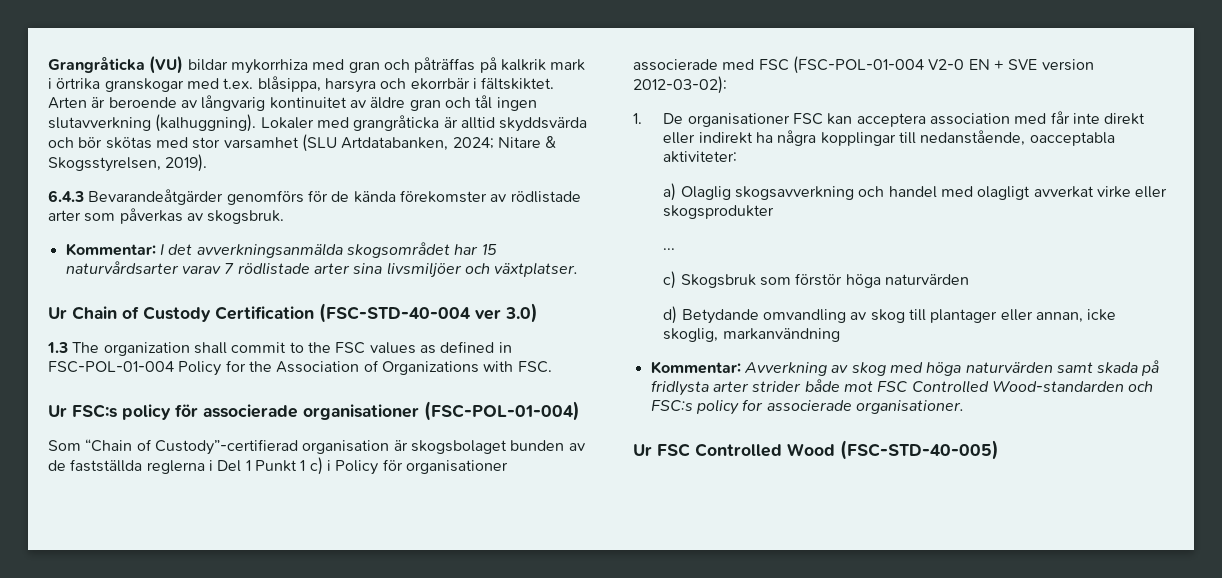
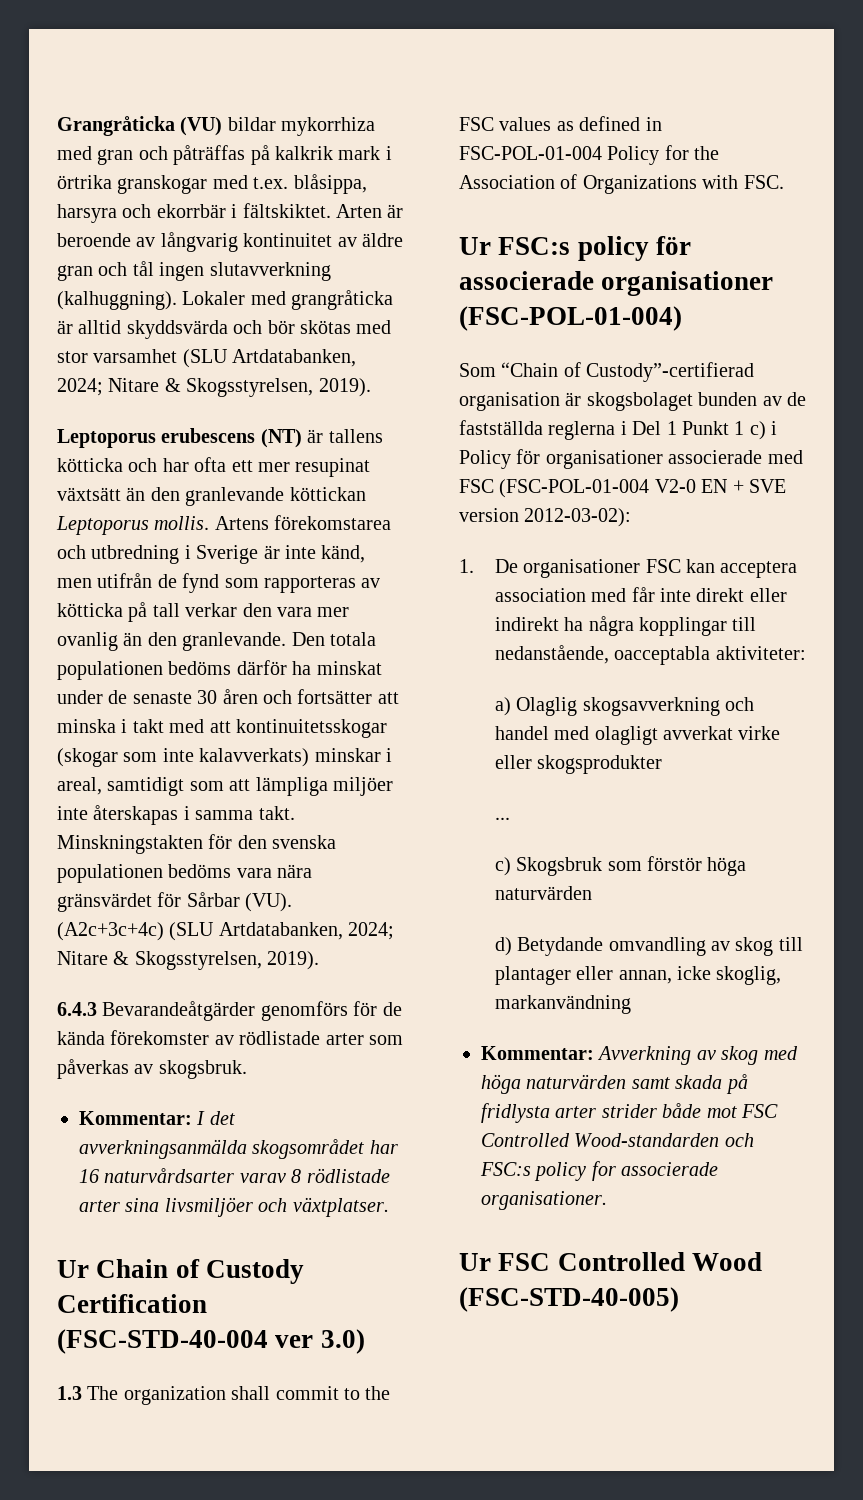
+ Leptoporus erubescens (NT) är tallens kötticka och har ofta ett mer resupinat växtsätt än den granlevande köttickan Leptoporus mollis. Artens förekomstarea och utbredning i Sverige är inte känd, men utifrån de fynd som rapporteras av kötticka på tall verkar den vara mer ovanlig än den granlevande. Den totala populationen bedöms därför ha minskat under de senaste 30 åren och fortsätter att minska i takt med att kontinuitetsskogar (skogar som inte kalavverkats) minskar i areal, samtidigt som att lämpliga miljöer inte återskapas i samma takt. Minskningstakten för den svenska populationen bedöms vara nära gränsvärdet för Sårbar (VU). (A2c+3c+4c) (SLU Artdatabanken, 2024; Nitare & Skogsstyrelsen, 2019).
- Kommentar: I det avverkningsanmälda skogsområdet har 15 naturvårdsarter varav 7 rödlistade arter sina livsmiljöer och växtplatser.
+ Kommentar: I det avverkningsanmälda skogsområdet har 16 naturvårdsarter varav 8 rödlistade arter sina livsmiljöer och växtplatser.

